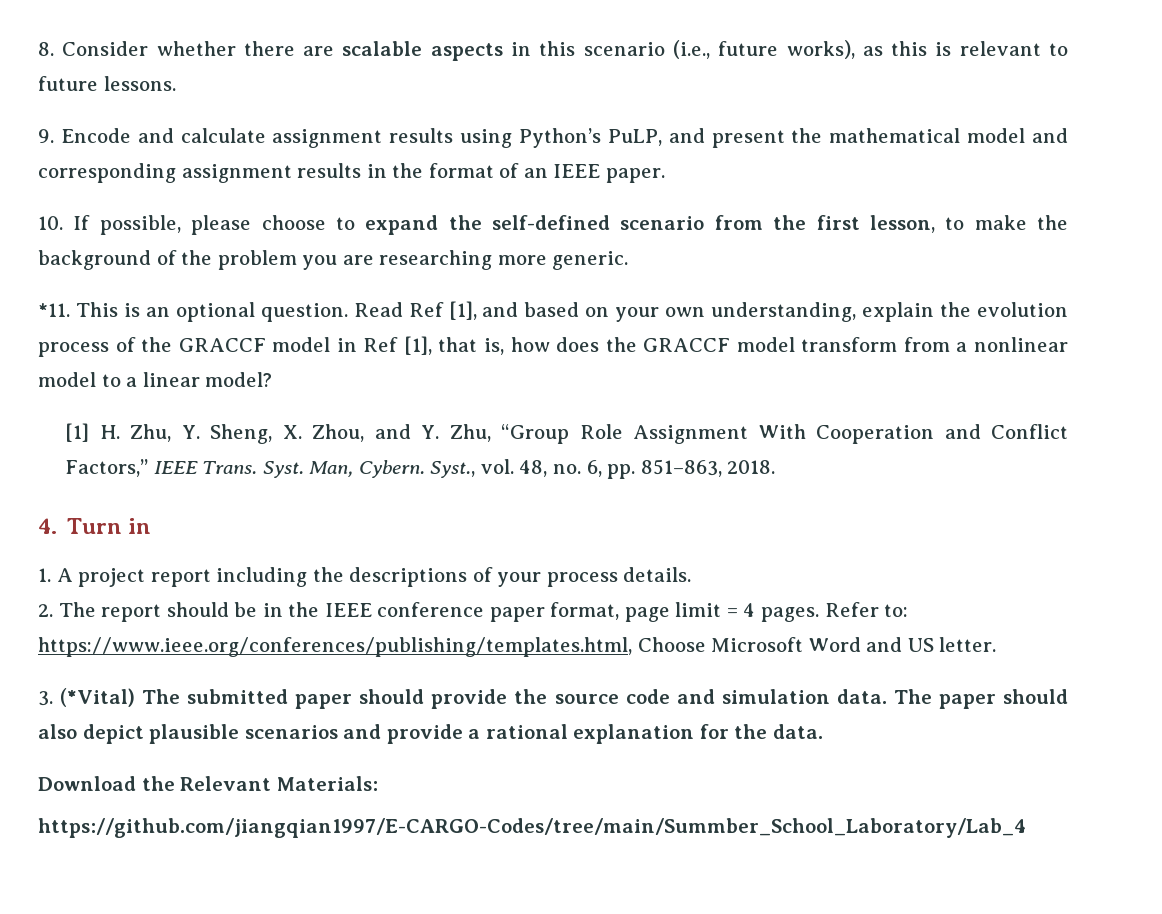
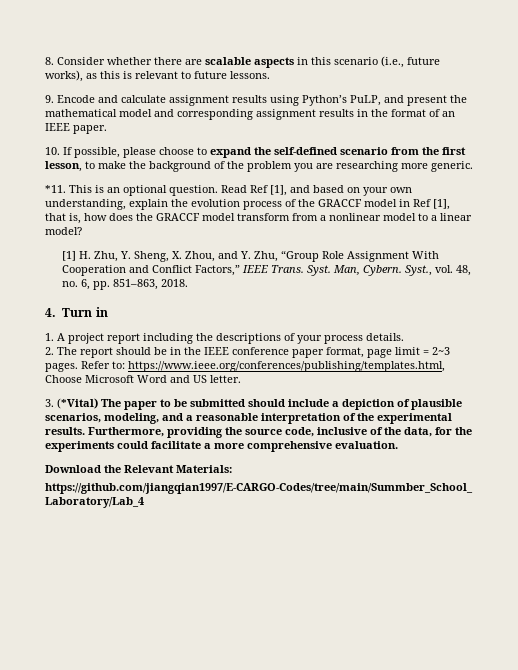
- 2. The report should be in the IEEE conference paper format, page limit = 4 pages.
+ 2. The report should be in the IEEE conference paper format, page limit = 2~3 pages.
- 3. (*Vital) The submitted paper should provide the source code and simulation data. The paper should also depict plausible scenarios and provide a rational explanation for the data.
+ 3. (*Vital) The paper to be submitted should include a depiction of plausible scenarios, modeling, and a reasonable interpretation of the experimental results. Furthermore, providing the source code, inclusive of the data, for the experiments could facilitate a more comprehensive evaluation.

